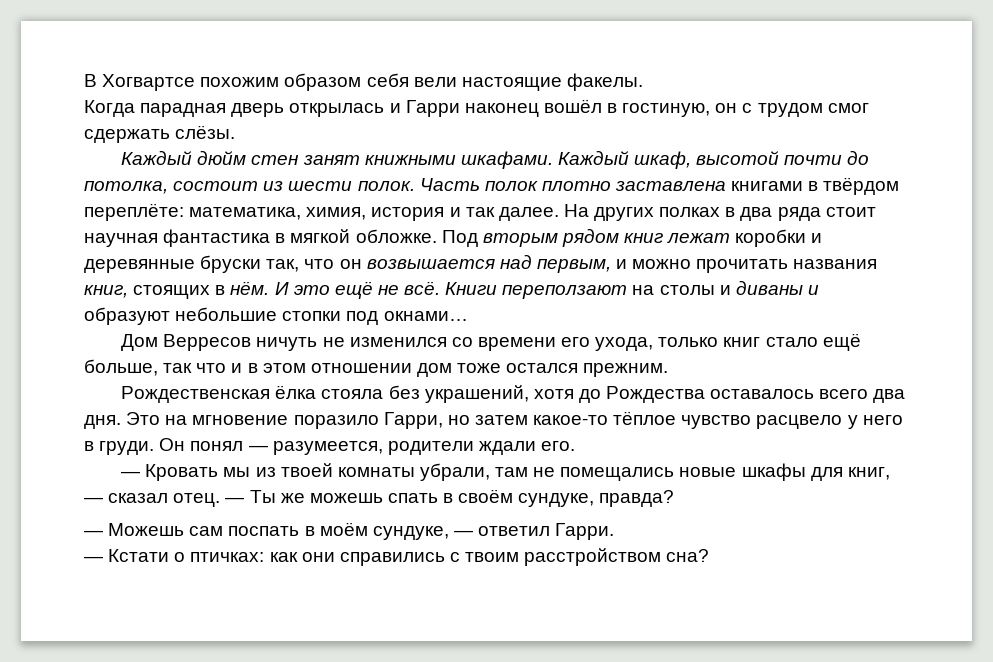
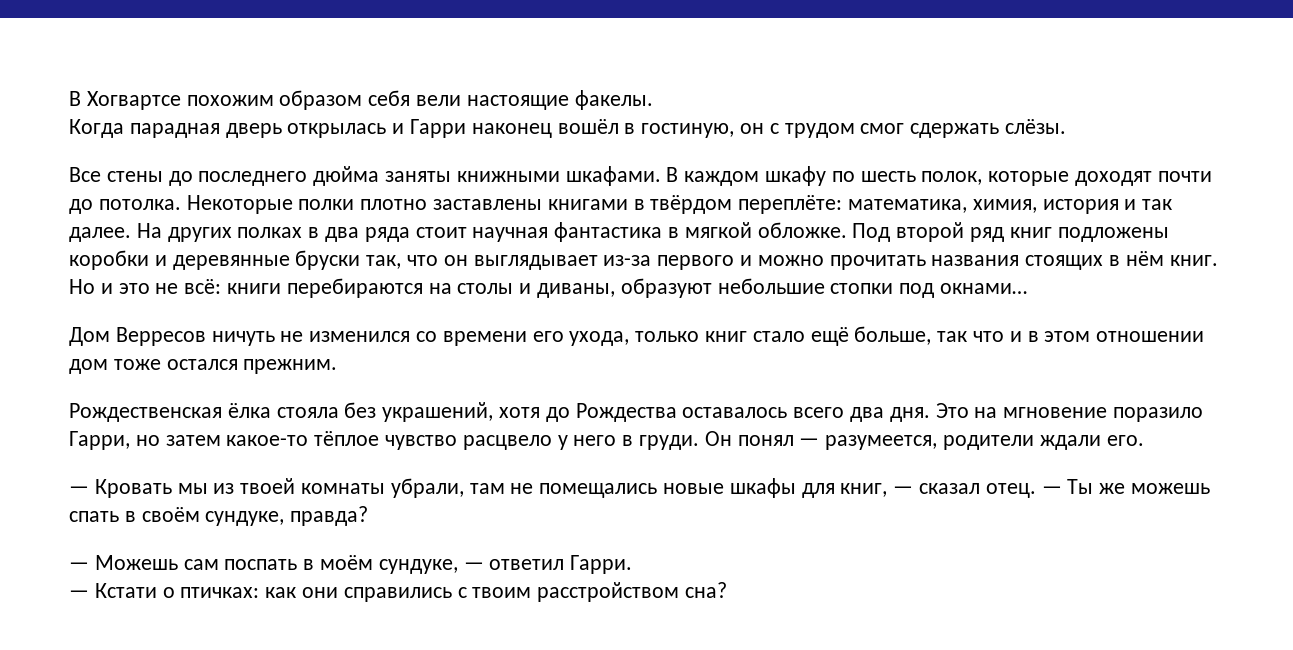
- Каждый дюйм стен занят книжными шкафами. Каждый шкаф, высотой почти до потолка, состоит из шести полок. Часть полок плотно заставлена книгами в твёрдом переплёте: математика, химия, история и так далее.
+ Все стены до последнего дюйма заняты книжными шкафами. B каждом шкафу по шесть полок, которые доходят почти до потолка. Некоторые полки плотно заставлены книгами в твёрдом переплёте: математика, химия, история и так далее.
- Под вторым рядом книг лежат коробки и деревянные бруски так, что он возвышается над первым, и можно прочитать названия книг, стоящих в нём. И это ещё не всё. Книги переползают на столы и диваны и образуют небольшие стопки под окнами…
+ Под второй ряд книг подложены коробки и деревянные бруски так, что он выглядывает из-за первого и можно прочитать названия стоящих в нём книг. Но и это не всё: книги перебираются на столы и диваны, образуют небольшие стопки под окнами…

